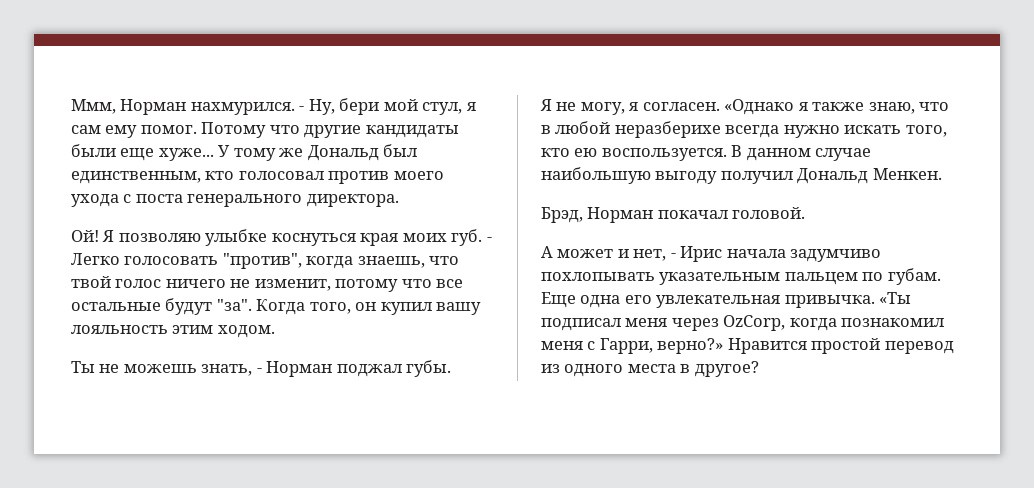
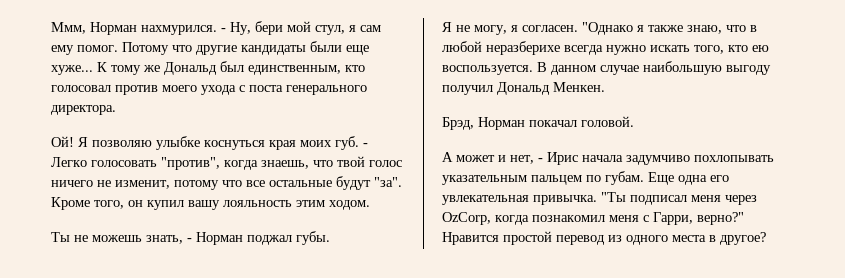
- У тому же Дональд был единственным, кто голосовал против моего ухода с поста генерального директора.
+ К тому же Дональд был единственным, кто голосовал против моего ухода с поста генерального директора.
- Когда того, он купил вашу лояльность этим ходом.
+ Кроме того, он купил вашу лояльность этим ходом.
- «Однако я также знаю, что в любой неразберихе всегда нужно искать того, кто ею воспользуется.
+ "Однако я также знаю, что в любой неразберихе всегда нужно искать того, кто ею воспользуется.
- «Ты подписал меня через OzCorp, когда познакомил меня с Гарри, верно?»
+ "Ты подписал меня через OzCorp, когда познакомил меня с Гарри, верно?"

